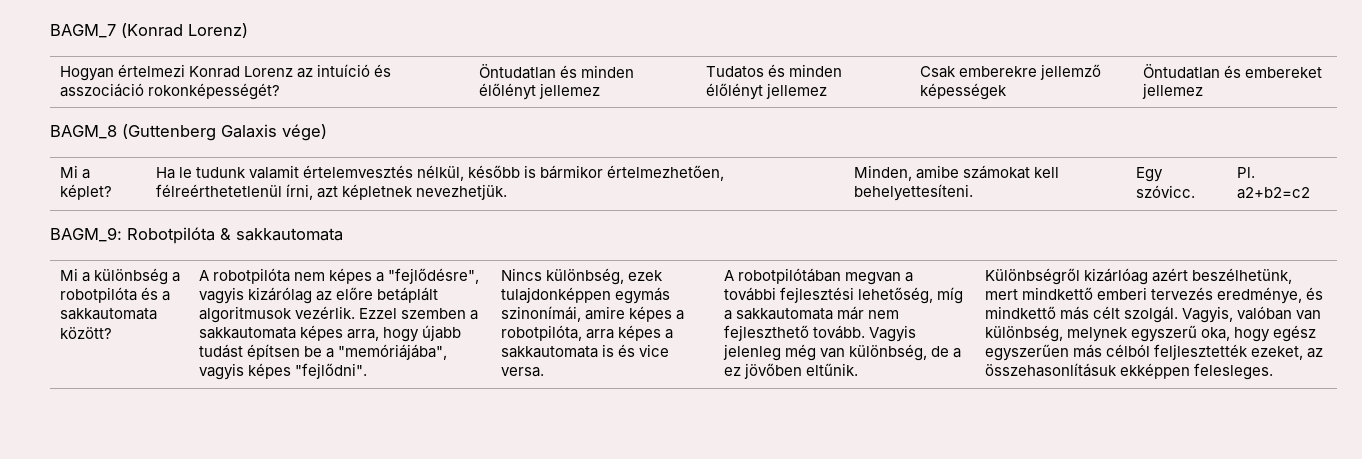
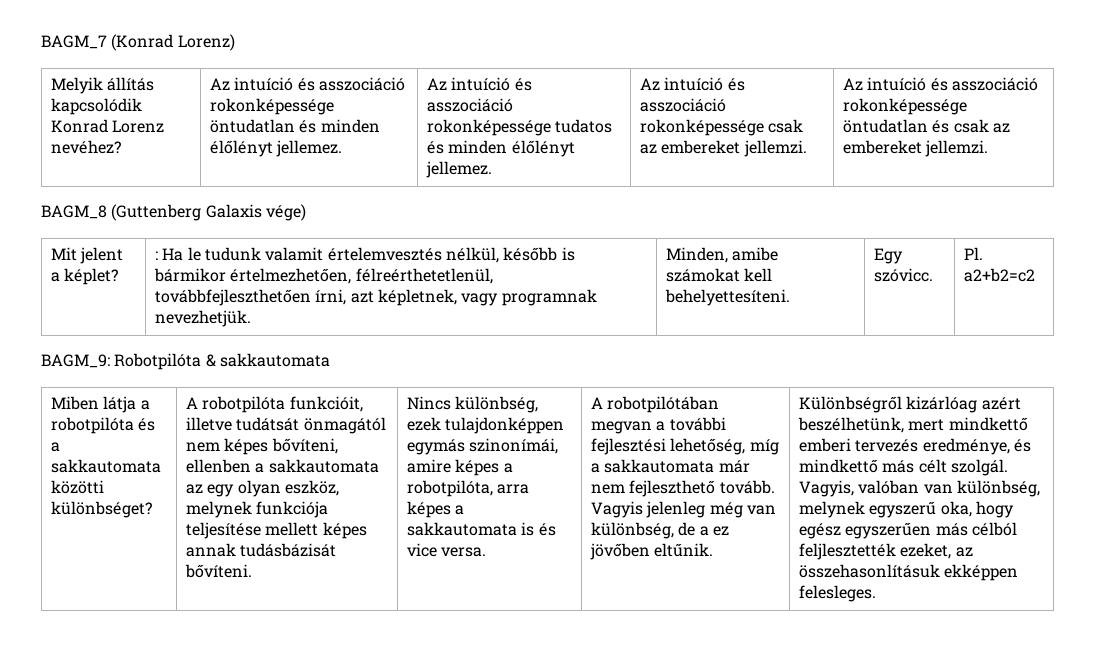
- Hogyan értelmezi Konrad Lorenz az intuíció és asszociáció rokonképességét? | Öntudatlan és minden élőlényt jellemez | Tudatos és minden élőlényt jellemez | Csak emberekre jellemző képességek | Öntudatlan és embereket jellemez
+ Melyik állítás kapcsolódik Konrad Lorenz nevéhez? | Az intuíció és asszociáció rokonképessége öntudatlan és minden élőlényt jellemez. | Az intuíció és asszociáció rokonképessége tudatos és minden élőlényt jellemez. | Az intuíció és asszociáció rokonképessége csak az embereket jellemzi. | Az intuíció és asszociáció rokonképessége öntudatlan és csak az embereket jellemzi.
- Mi a képlet? | Ha le tudunk valamit értelemvesztés nélkül, később is bármikor értelmezhetően, félreérthetetlenül írni, azt képletnek nevezhetjük. | Minden, amibe számokat kell behelyettesíteni. | Egy szóvicc. | Pl. a2+b2=c2
+ Mit jelent a képlet? | : Ha le tudunk valamit értelemvesztés nélkül, később is bármikor értelmezhetően, félreérthetetlenül, továbbfejleszthetően írni, azt képletnek, vagy programnak nevezhetjük. | Minden, amibe számokat kell behelyettesíteni. | Egy szóvicc. | Pl. a2+b2=c2
- Mi a különbség a robotpilóta és a sakkautomata között?
+ Miben látja a robotpilóta és a sakkautomata közötti különbséget?
- A robotpilóta nem képes a "fejlődésre", vagyis kizárólag az előre betáplált algoritmusok vezérlik. Ezzel szemben a sakkautomata képes arra, hogy újabb tudást építsen be a "memóriájába", vagyis képes "fejlődni".
+ A robotpilóta funkcióit, illetve tudátsát önmagától nem képes bővíteni, ellenben a sakkautomata az egy olyan eszköz, melynek funkciója teljesítése mellett képes annak tudásbázisát bővíteni.

